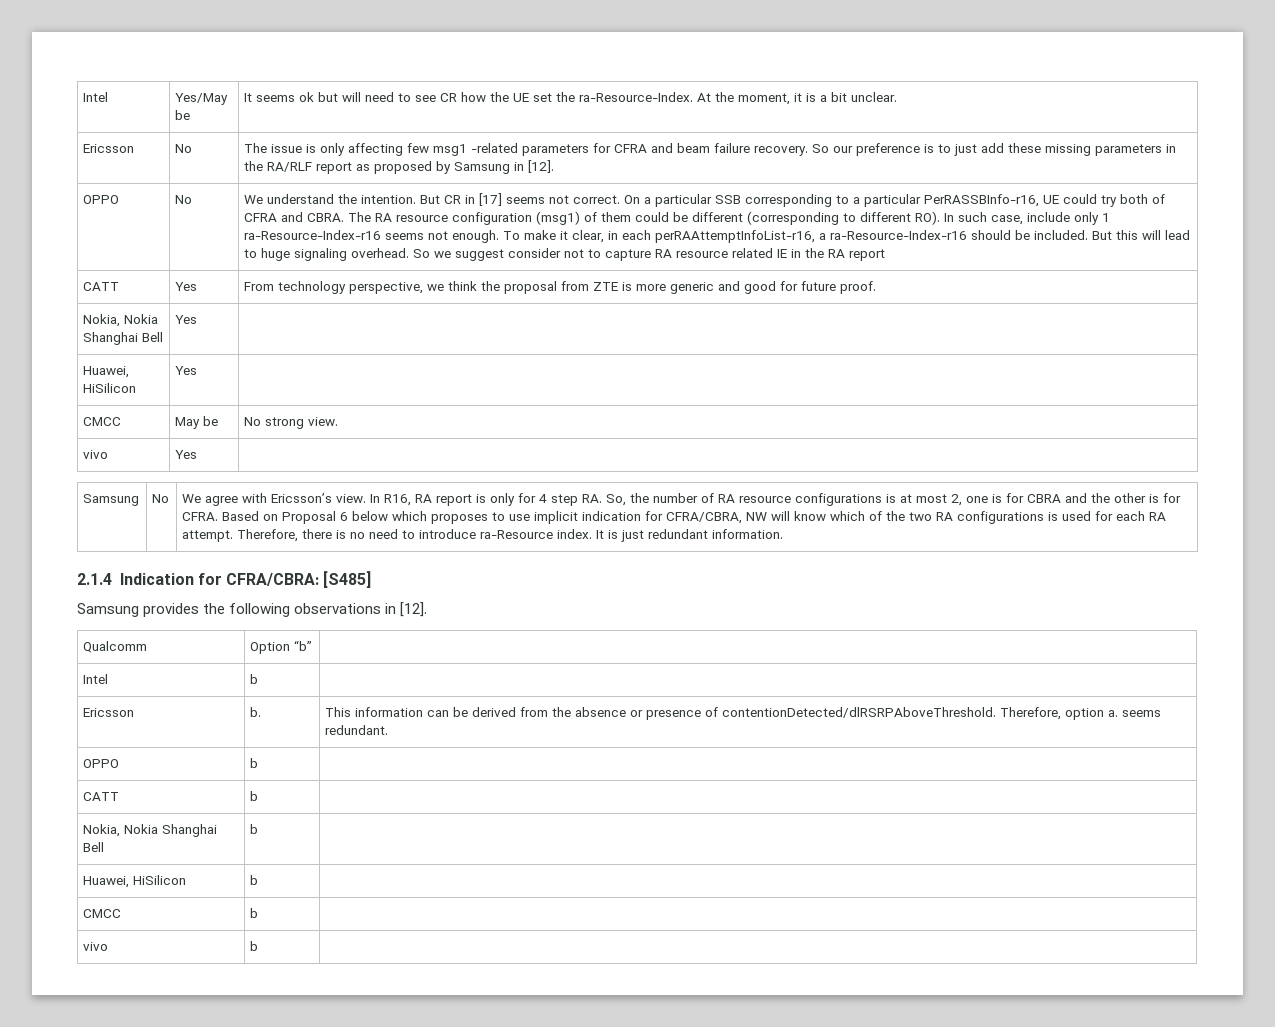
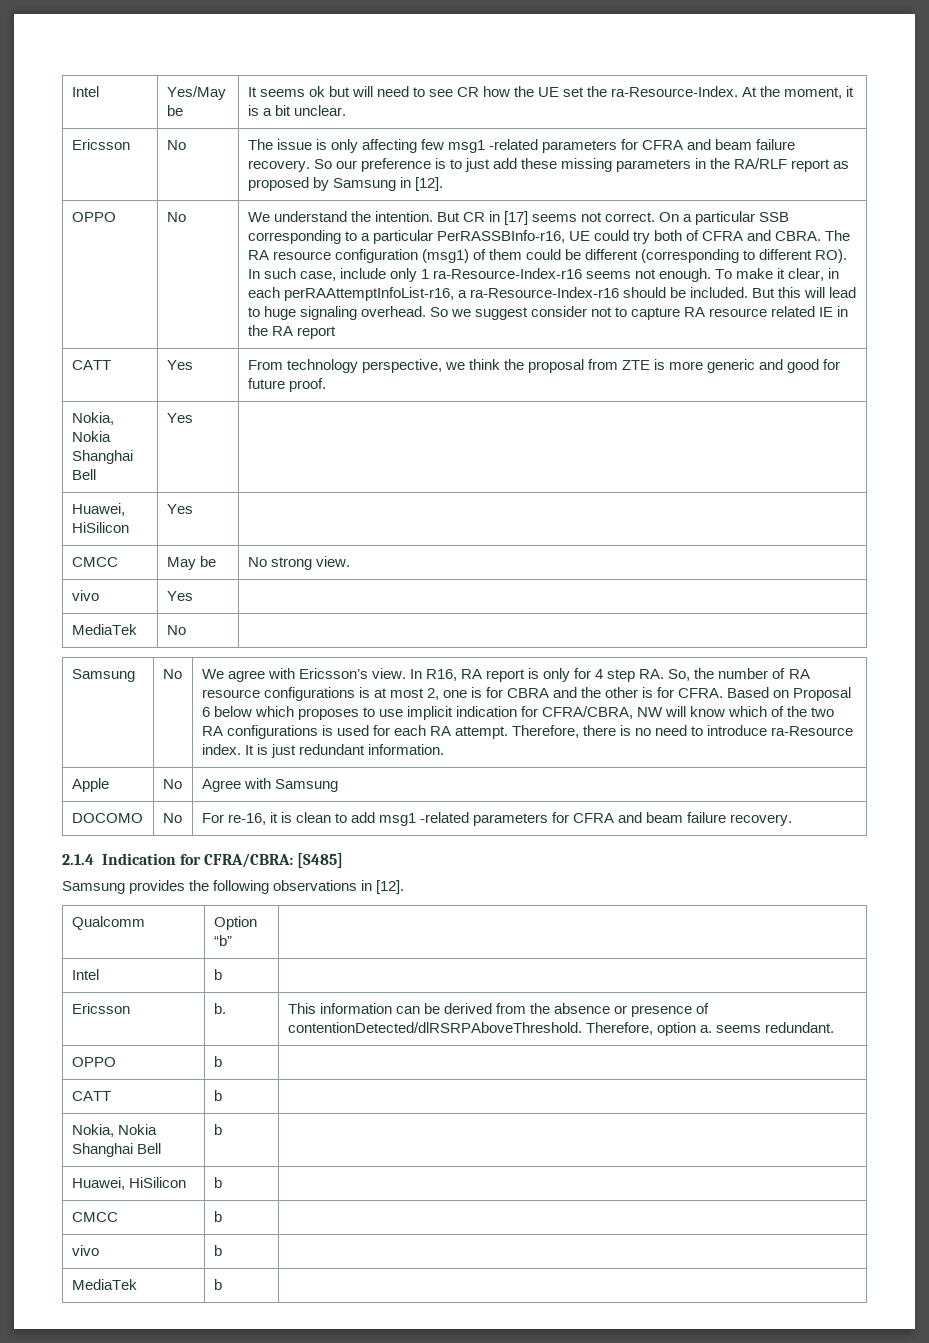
+ MediaTek | No |
+ Apple | No | Agree with Samsung
+ DOCOMO | No | For re-16, it is clean to add msg1 -related parameters for CFRA and beam failure recovery.
+ MediaTek | b |

